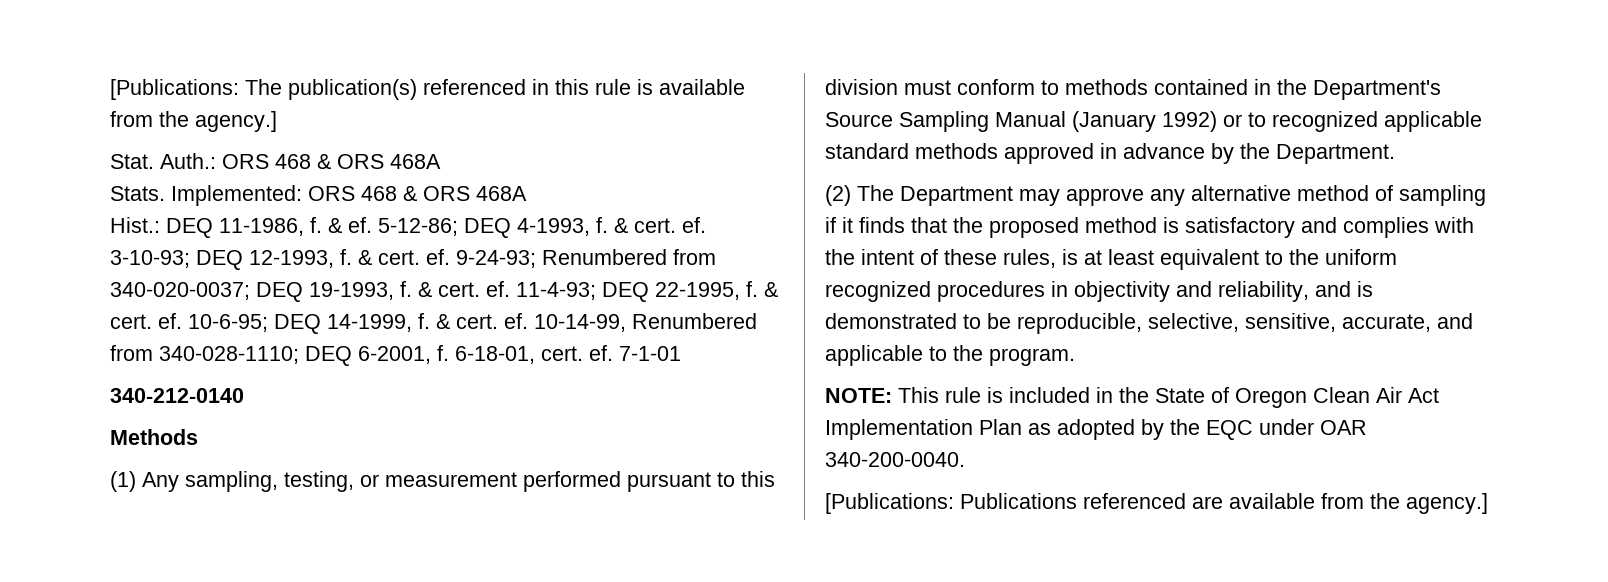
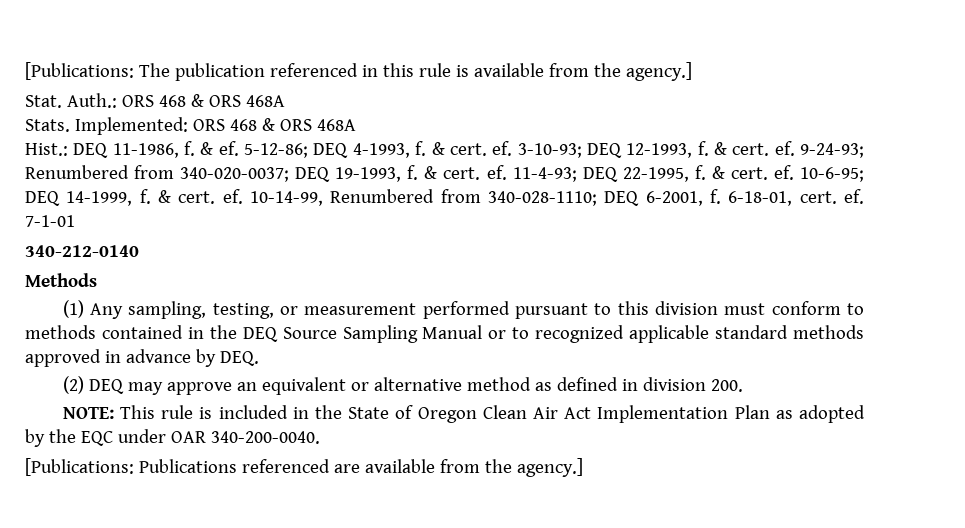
- [Publications: The publication(s) referenced in this rule is available from the agency.]
+ [Publications: The publication referenced in this rule is available from the agency.]
- (1) Any sampling, testing, or measurement performed pursuant to this division must conform to methods contained in the Department's Source Sampling Manual (January 1992) or to recognized applicable standard methods approved in advance by the Department.
+ (1) Any sampling, testing, or measurement performed pursuant to this division must conform to methods contained in the DEQ Source Sampling Manual or to recognized applicable standard methods approved in advance by DEQ.
- (2) The Department may approve any alternative method of sampling if it finds that the proposed method is satisfactory and complies with the intent of these rules, is at least equivalent to the uniform recognized procedures in objectivity and reliability, and is demonstrated to be reproducible, selective, sensitive, accurate, and applicable to the program.
+ (2) DEQ may approve an equivalent or alternative method as defined in division 200.

